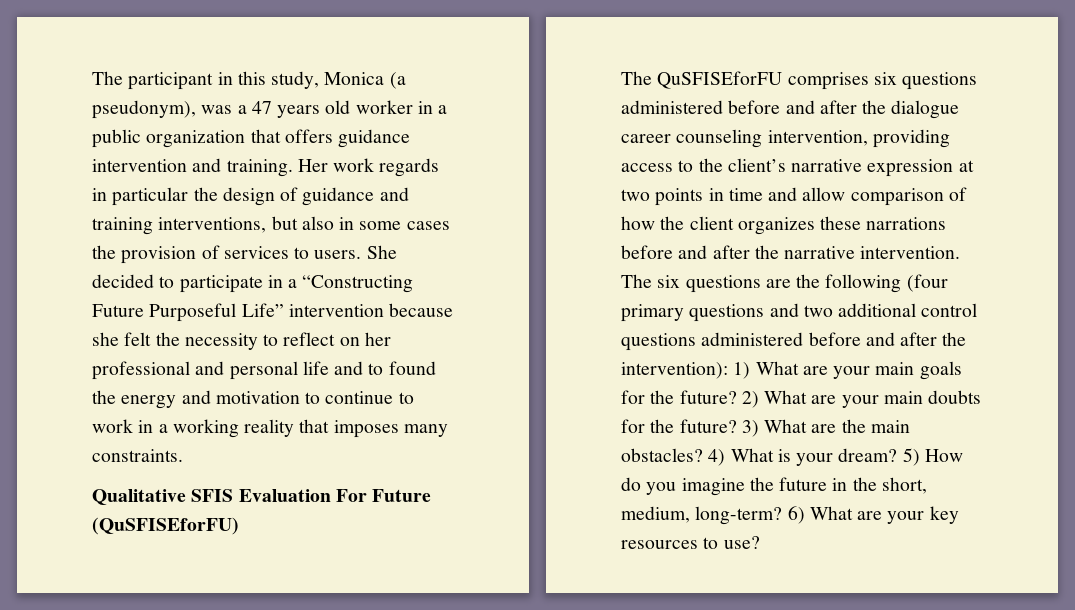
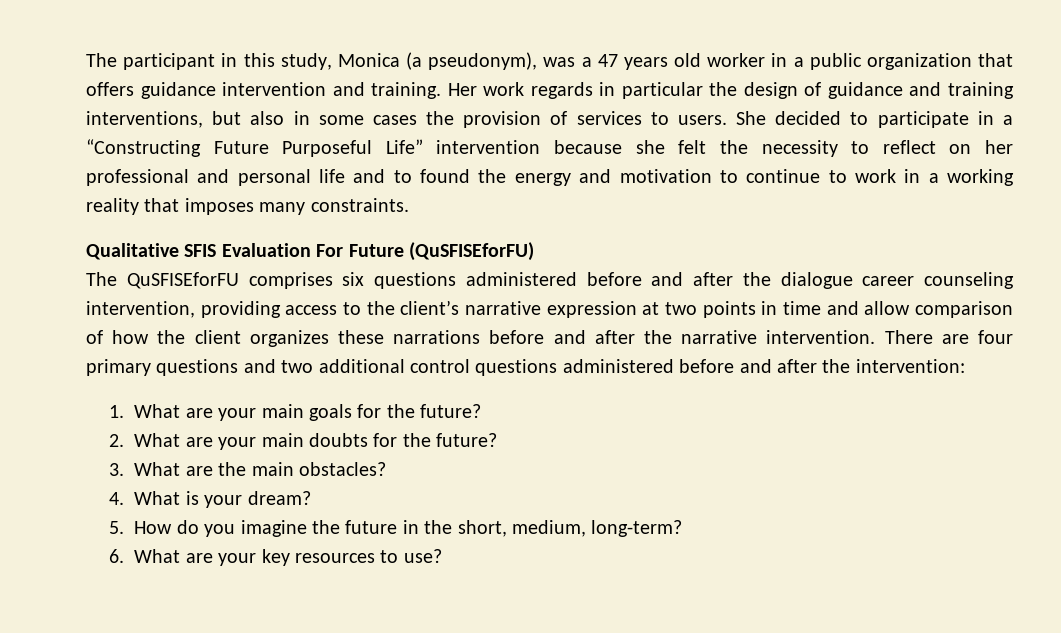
- The six questions are the following (four primary questions and two additional control questions administered before and after the intervention): 1) What are your main goals for the future? 2) What are your main doubts for the future? 3) What are the main obstacles? 4) What is your dream? 5) How do you imagine the future in the short, medium, long-term? 6) What are your key resources to use?
+ There are four primary questions and two additional control questions administered before and after the intervention:
+ 1. What are your main goals for the future?
+ 2. What are your main doubts for the future?
+ 3. What are the main obstacles?
+ 4. What is your dream?
+ 5. How do you imagine the future in the short, medium, long-term?
+ 6. What are your key resources to use?

